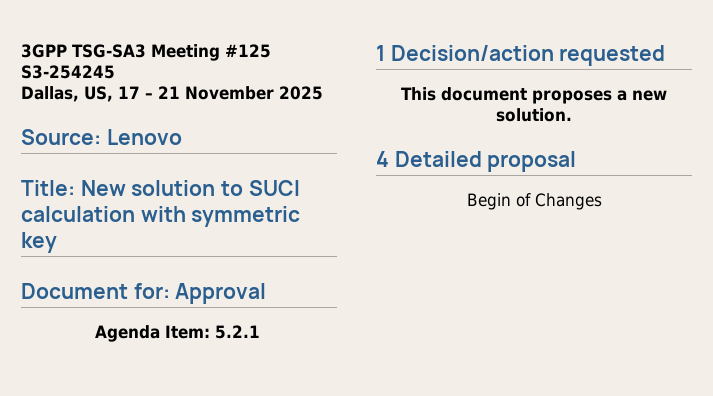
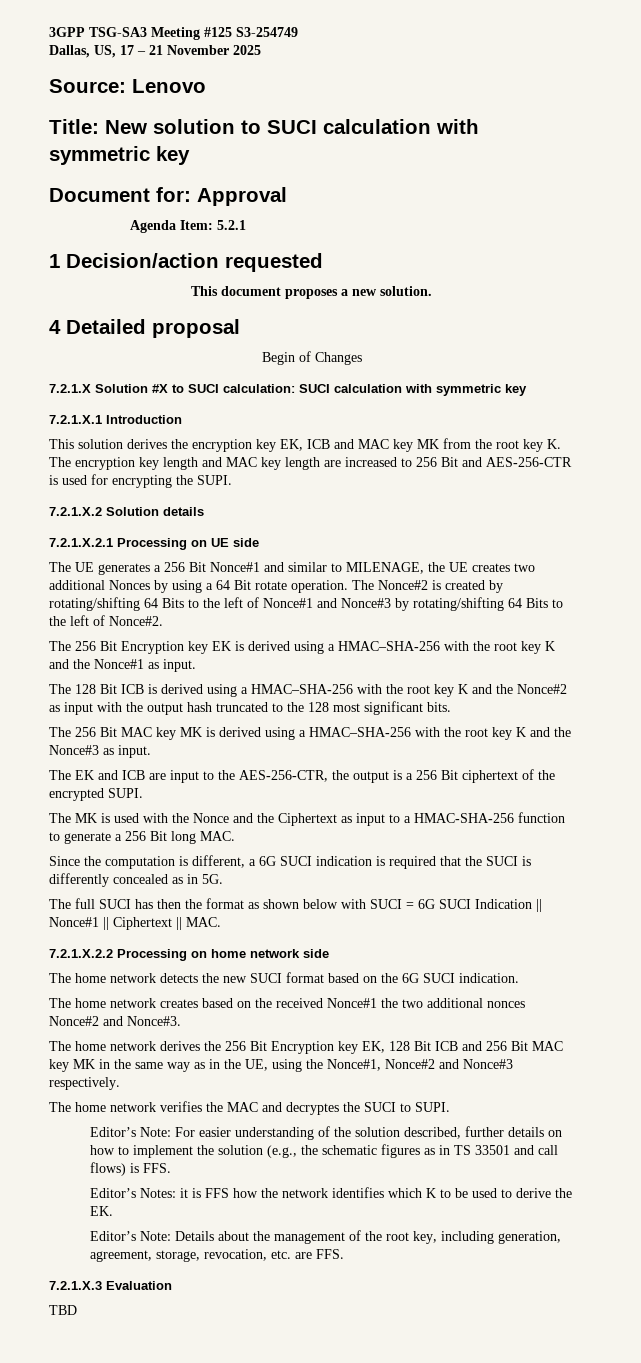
- 3GPP TSG-SA3 Meeting #125 S3-254245
+ 3GPP TSG-SA3 Meeting #125 S3-254749
+ 7.2.1.X Solution #X to SUCI calculation: SUCI calculation with symmetric key
+ 7.2.1.X.1 Introduction
+ This solution derives the encryption key EK, ICB and MAC key MK from the root key K. The encryption key length and MAC key length are increased to 256 Bit and AES-256-CTR is used for encrypting the SUPI.
+ 7.2.1.X.2 Solution details
+ 7.2.1.X.2.1 Processing on UE side
+ The UE generates a 256 Bit Nonce#1 and similar to MILENAGE, the UE creates two additional Nonces by using a 64 Bit rotate operation. The Nonce#2 is created by rotating/shifting 64 Bits to the left of Nonce#1 and Nonce#3 by rotating/shifting 64 Bits to the left of Nonce#2.
+ The 256 Bit Encryption key EK is derived using a HMAC–SHA-256 with the root key K and the Nonce#1 as input.
+ The 128 Bit ICB is derived using a HMAC–SHA-256 with the root key K and the Nonce#2 as input with the output hash truncated to the 128 most significant bits.
+ The 256 Bit MAC key MK is derived using a HMAC–SHA-256 with the root key K and the Nonce#3 as input.
+ The EK and ICB are input to the AES-256-CTR, the output is a 256 Bit ciphertext of the encrypted SUPI.
+ The MK is used with the Nonce and the Ciphertext as input to a HMAC-SHA-256 function to generate a 256 Bit long MAC.
+ Since the computation is different, a 6G SUCI indication is required that the SUCI is differently concealed as in 5G.
+ The full SUCI has then the format as shown below with SUCI = 6G SUCI Indication || Nonce#1 || Ciphertext || MAC.
+ 7.2.1.X.2.2 Processing on home network side
+ The home network detects the new SUCI format based on the 6G SUCI indication.
+ The home network creates based on the received Nonce#1 the two additional nonces Nonce#2 and Nonce#3.
+ The home network derives the 256 Bit Encryption key EK, 128 Bit ICB and 256 Bit MAC key MK in the same way as in the UE, using the Nonce#1, Nonce#2 and Nonce#3 respectively.
+ The home network verifies the MAC and decryptes the SUCI to SUPI.
+ Editor’s Note: For easier understanding of the solution described, further details on how to implement the solution (e.g., the schematic figures as in TS 33501 and call flows) is FFS.
+ Editor’s Notes: it is FFS how the network identifies which K to be used to derive the EK.
+ Editor’s Note: Details about the management of the root key, including generation, agreement, storage, revocation, etc. are FFS.
+ 7.2.1.X.3 Evaluation
+ TBD

